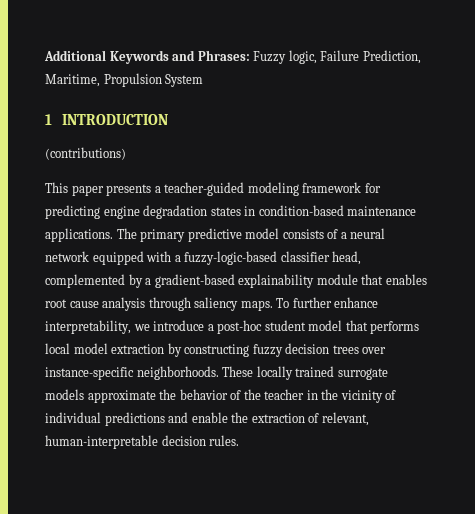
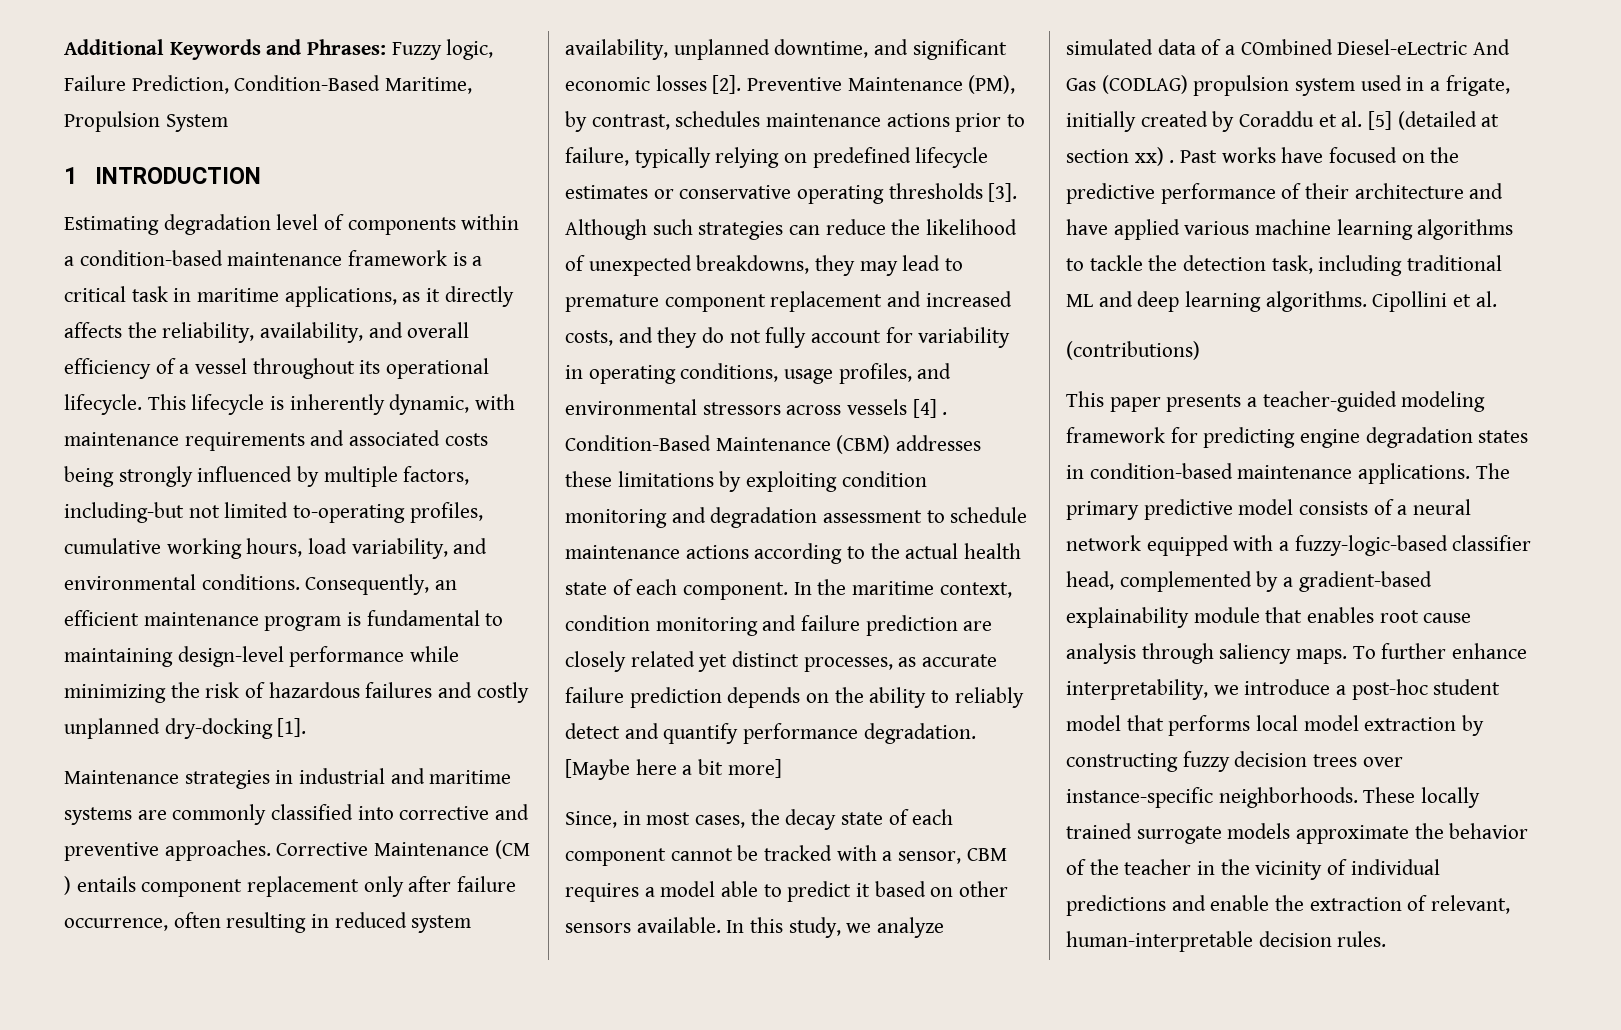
- Additional Keywords and Phrases: Fuzzy logic, Failure Prediction, Maritime, Propulsion System
+ Additional Keywords and Phrases: Fuzzy logic, Failure Prediction, Condition-Based Maritime, Propulsion System
+ Estimating degradation level of components within a condition-based maintenance framework is a critical task in maritime applications, as it directly affects the reliability, availability, and overall efficiency of a vessel throughout its operational lifecycle. This lifecycle is inherently dynamic, with maintenance requirements and associated costs being strongly influenced by multiple factors, including-but not limited to-operating profiles, cumulative working hours, load variability, and environmental conditions. Consequently, an efficient maintenance program is fundamental to maintaining design-level performance while minimizing the risk of hazardous failures and costly unplanned dry-docking [1].
+ Maintenance strategies in industrial and maritime systems are commonly classified into corrective and preventive approaches. Corrective Maintenance (CM ) entails component replacement only after failure occurrence, often resulting in reduced system availability, unplanned downtime, and significant economic losses [2]. Preventive Maintenance (PM), by contrast, schedules maintenance actions prior to failure, typically relying on predefined lifecycle estimates or conservative operating thresholds [3]. Although such strategies can reduce the likelihood of unexpected breakdowns, they may lead to premature component replacement and increased costs, and they do not fully account for variability in operating conditions, usage profiles, and environmental stressors across vessels [4] . Condition-Based Maintenance (CBM) addresses these limitations by exploiting condition monitoring and degradation assessment to schedule maintenance actions according to the actual health state of each component. In the maritime context, condition monitoring and failure prediction are closely related yet distinct processes, as accurate failure prediction depends on the ability to reliably detect and quantify performance degradation. [Maybe here a bit more]
+ Since, in most cases, the decay state of each component cannot be tracked with a sensor, CBM requires a model able to predict it based on other sensors available. In this study, we analyze simulated data of a COmbined Diesel-eLectric And Gas (CODLAG) propulsion system used in a frigate, initially created by Coraddu et al. [5] (detailed at section xx) . Past works have focused on the predictive performance of their architecture and have applied various machine learning algorithms to tackle the detection task, including traditional ML and deep learning algorithms. Cipollini et al.

